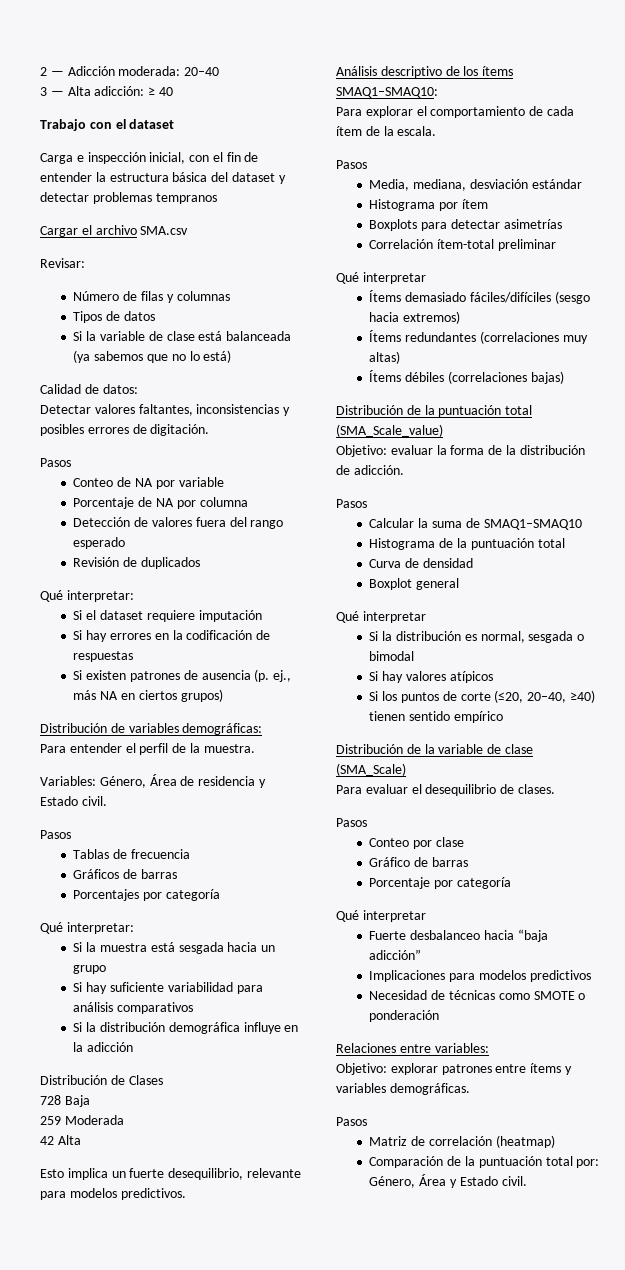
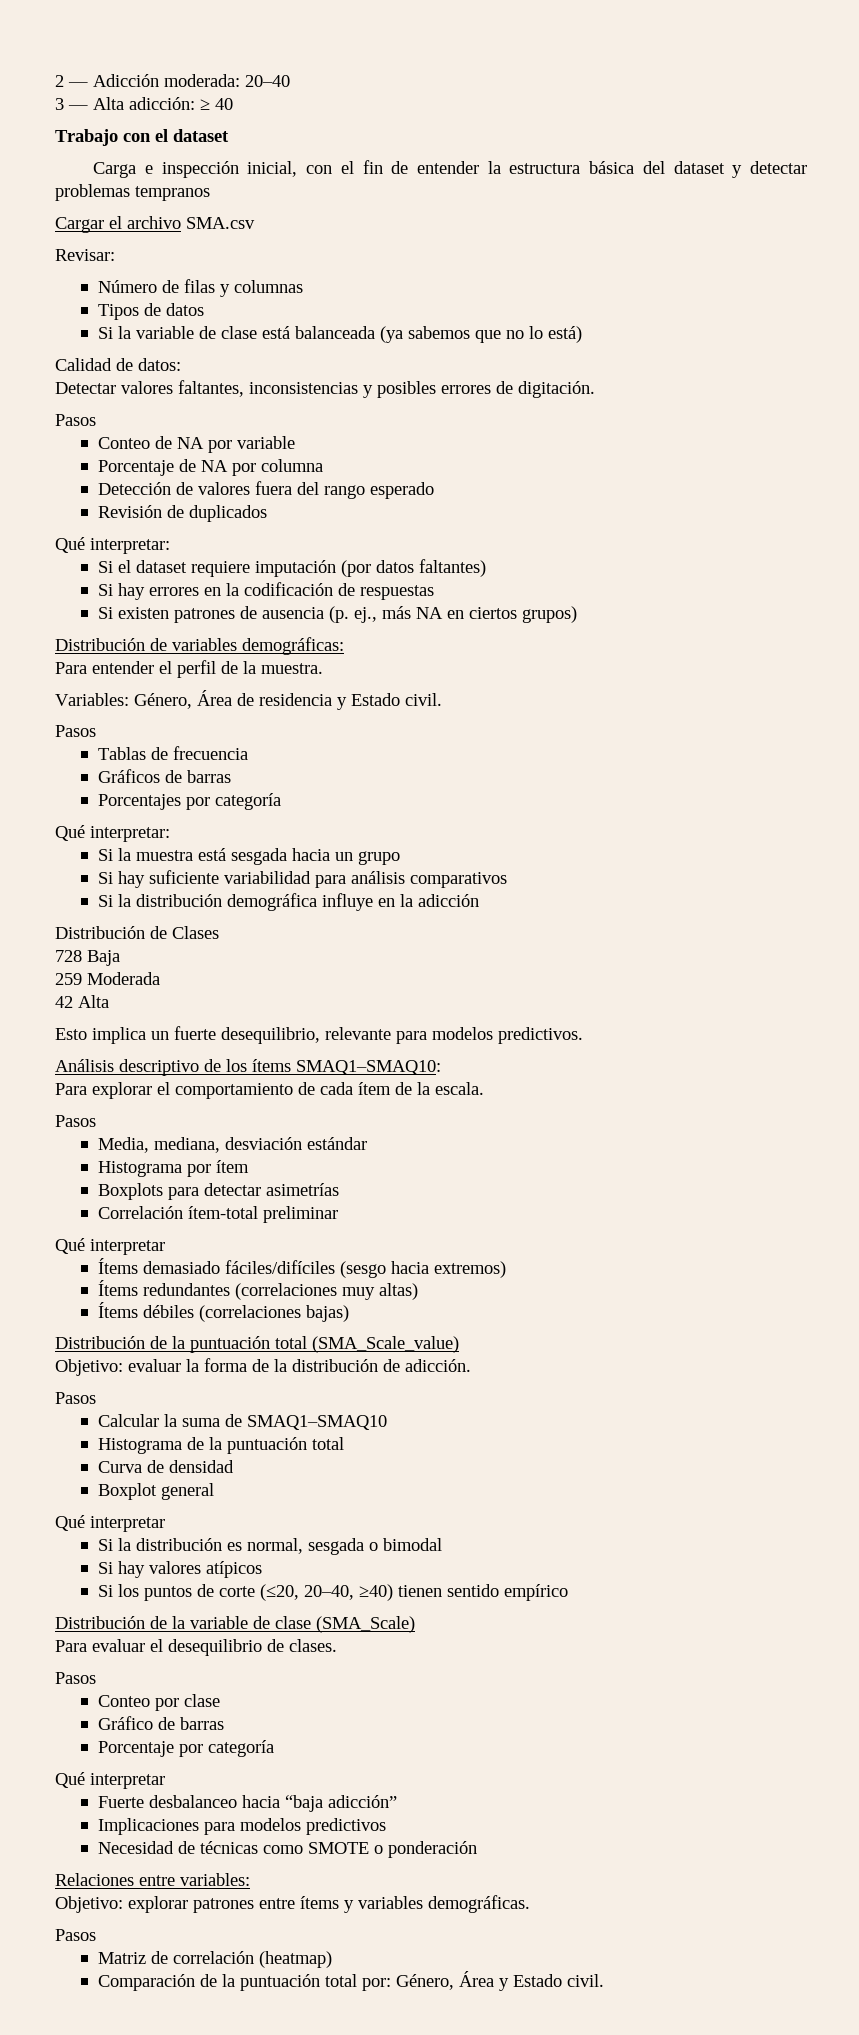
- Si el dataset requiere imputación
+ Si el dataset requiere imputación (por datos faltantes)

